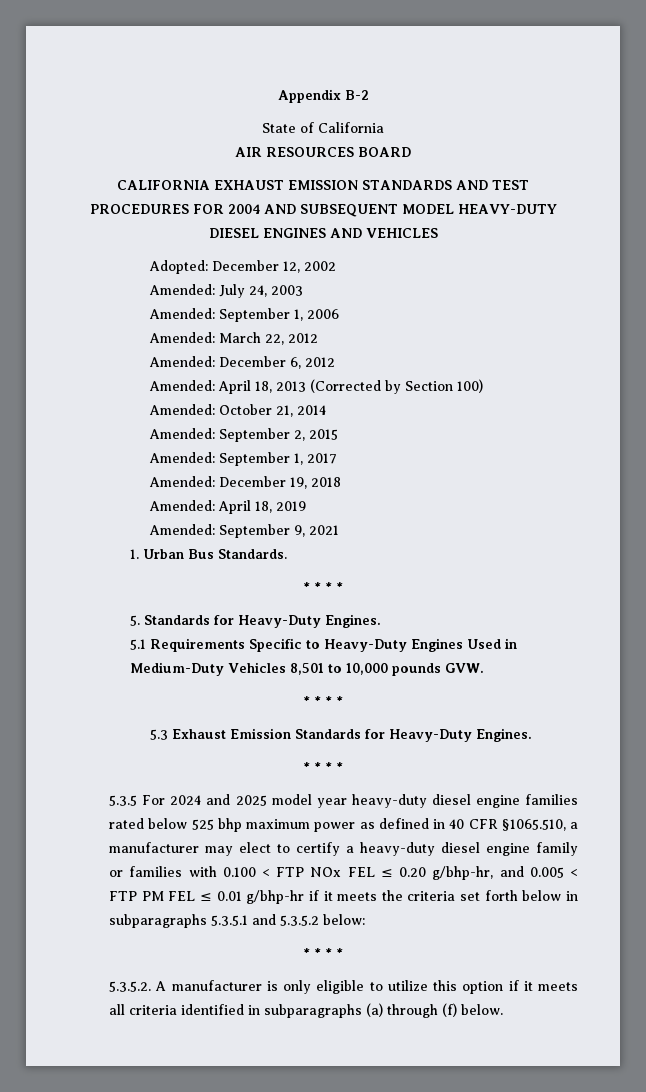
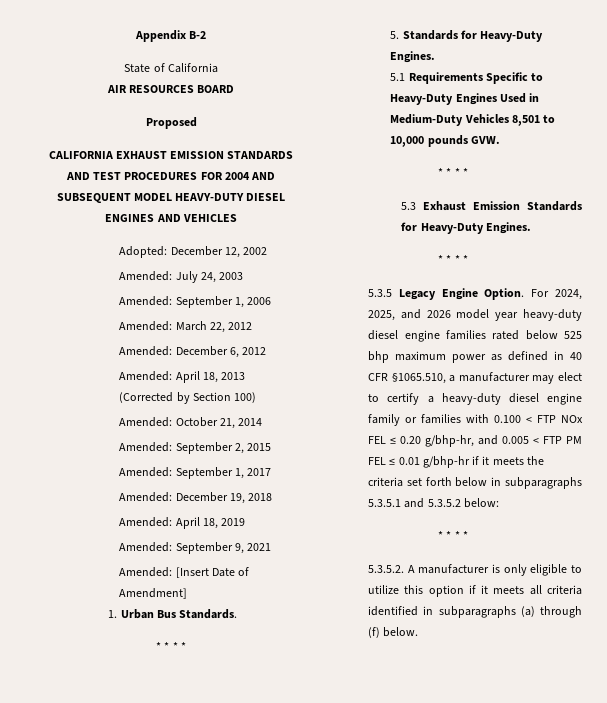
+ Proposed
+ Amended: [Insert Date of Amendment]
- 5.3.5 For 2024 and 2025 model year heavy-duty diesel engine families rated below 525 bhp maximum power as defined in 40 CFR §1065.510, a manufacturer may elect to certify a heavy-duty diesel engine family or families with 0.100 < FTP NOx FEL ≤ 0.20 g/bhp-hr, and 0.005 < FTP PM FEL ≤ 0.01 g/bhp-hr if it meets the criteria set forth below in subparagraphs 5.3.5.1 and 5.3.5.2 below:
+ 5.3.5 Legacy Engine Option. For 2024, 2025, and 2026 model year heavy-duty diesel engine families rated below 525 bhp maximum power as defined in 40 CFR §1065.510, a manufacturer may elect to certify a heavy-duty diesel engine family or families with 0.100 < FTP NOx FEL ≤ 0.20 g/bhp-hr, and 0.005 < FTP PM FEL ≤ 0.01 g/bhp-hr if it meets the criteria set forth below in subparagraphs 5.3.5.1 and 5.3.5.2 below:

